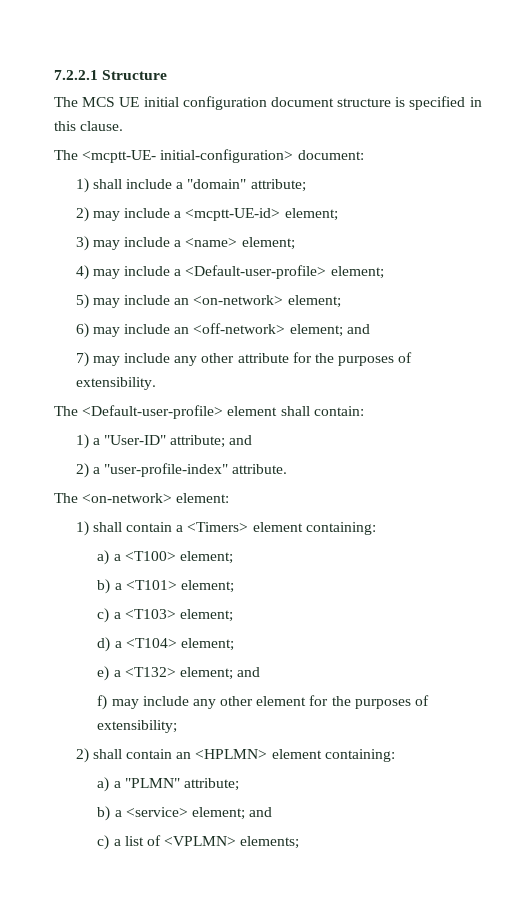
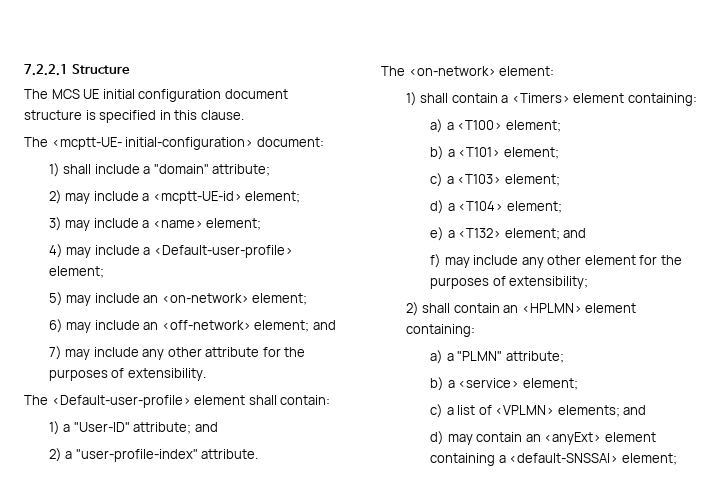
- b) a <service> element; and
+ b) a <service> element;
- c) a list of <VPLMN> elements;
+ c) a list of <VPLMN> elements; and
+ d) may contain an <anyExt> element containing a <default-SNSSAI> element;

